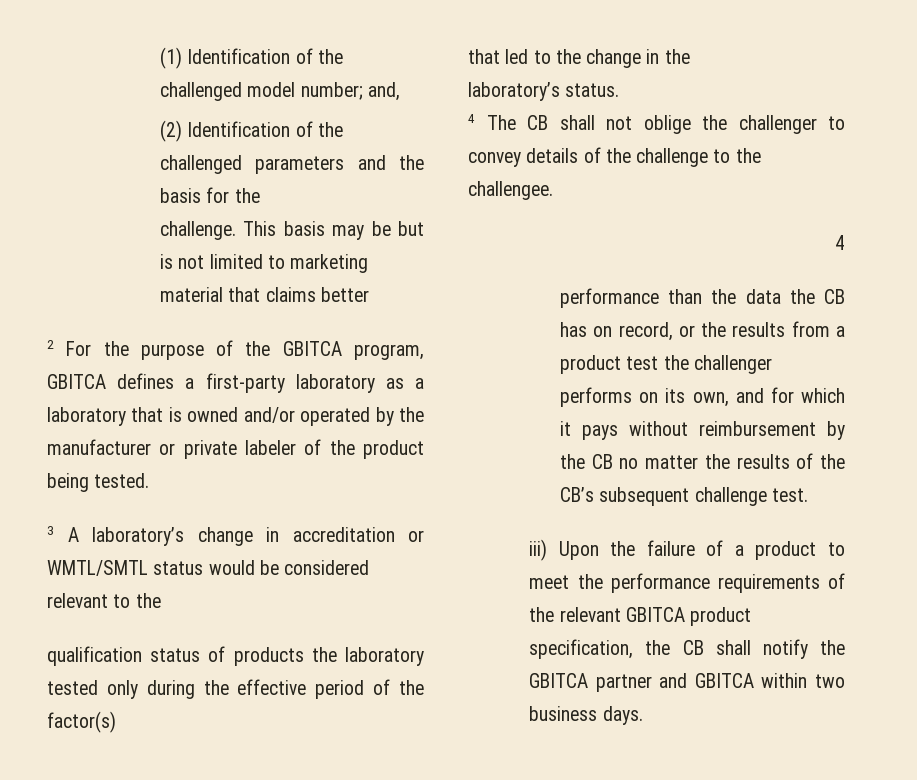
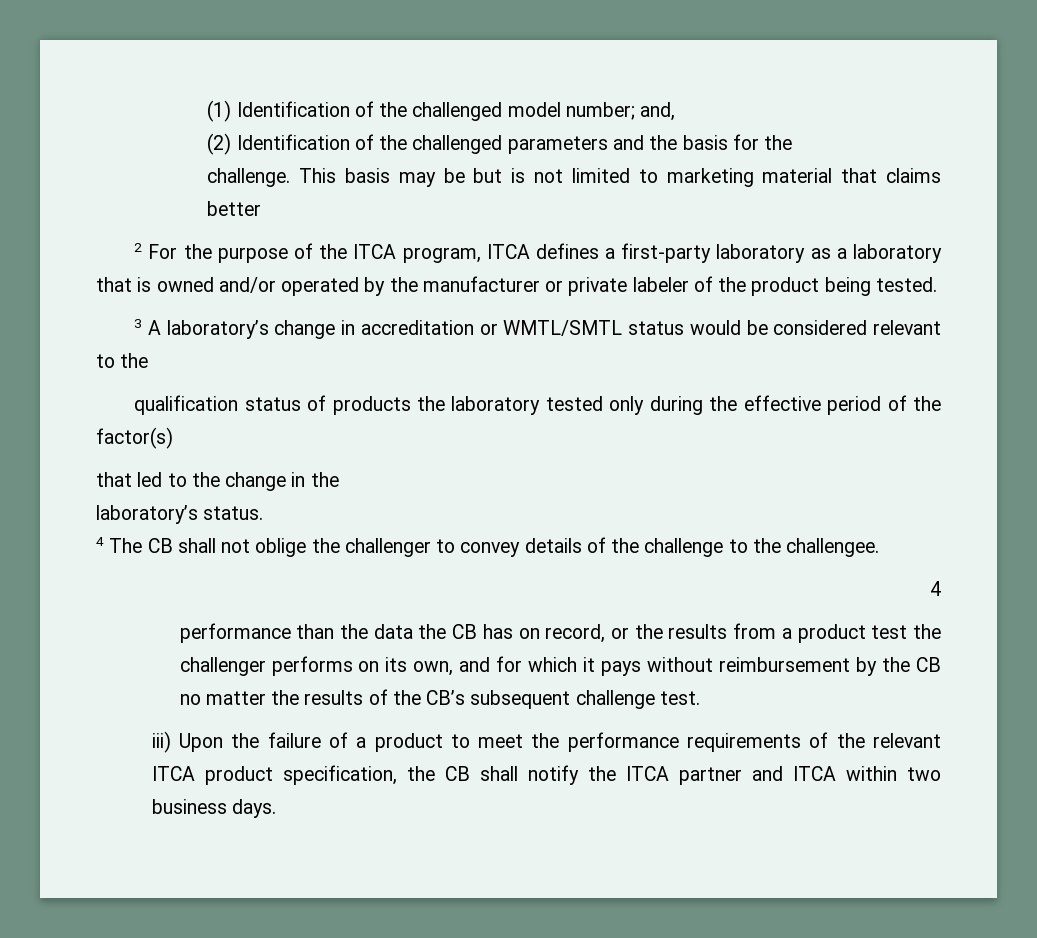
- 2 For the purpose of the GBITCA program, GBITCA defines a first-party laboratory as a laboratory that is owned and/or operated by the manufacturer or private labeler of the product being tested.
+ 2 For the purpose of the ITCA program, ITCA defines a first-party laboratory as a laboratory that is owned and/or operated by the manufacturer or private labeler of the product being tested.
- iii) Upon the failure of a product to meet the performance requirements of the relevant GBITCA product specification, the CB shall notify the GBITCA partner and GBITCA within two business days.
+ iii) Upon the failure of a product to meet the performance requirements of the relevant ITCA product specification, the CB shall notify the ITCA partner and ITCA within two business days.

